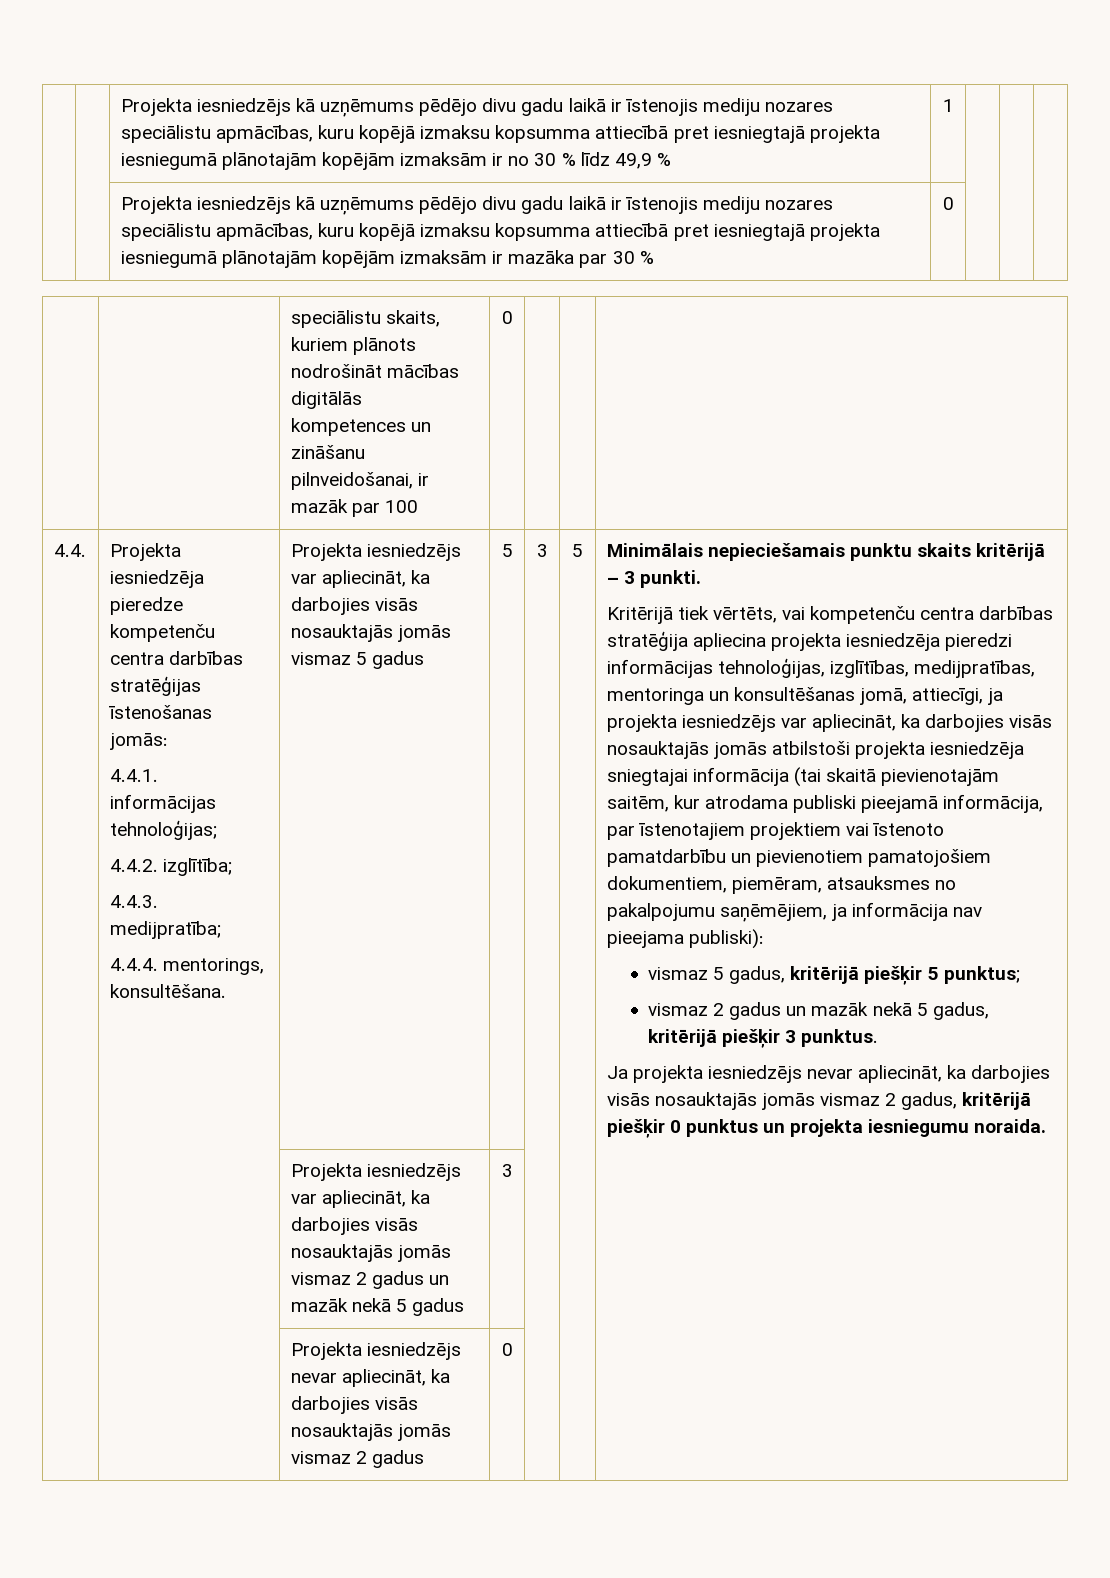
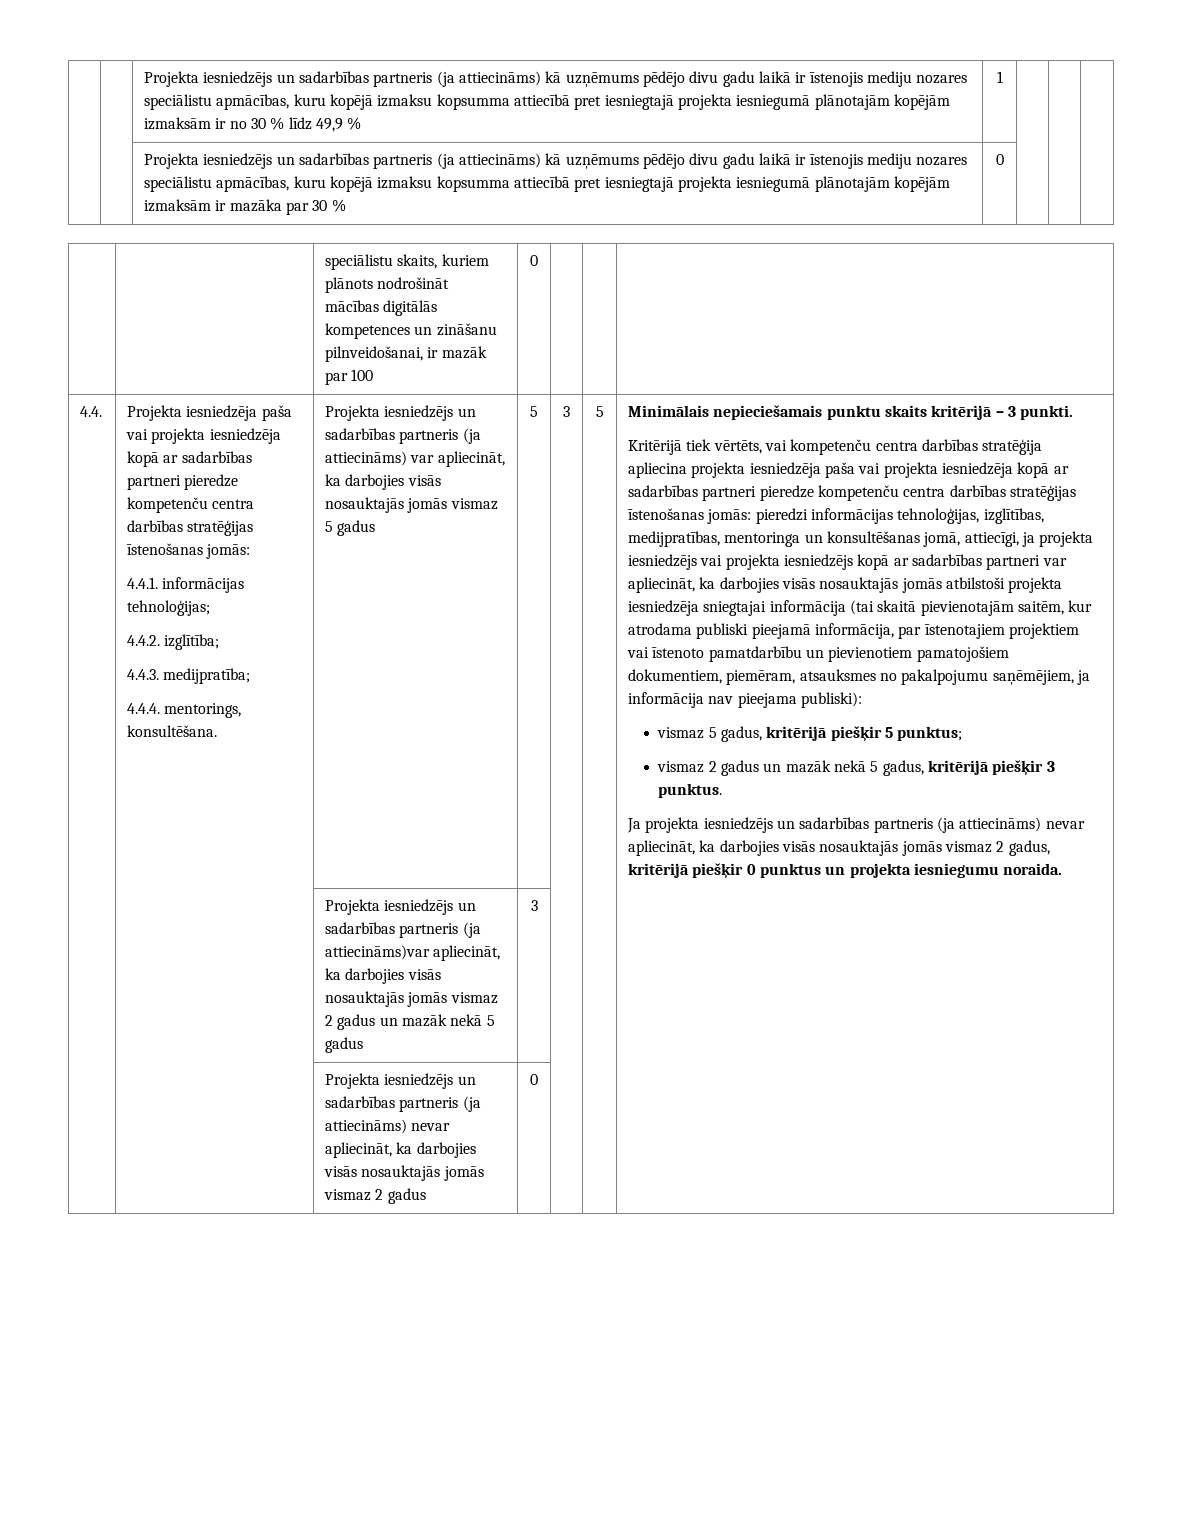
- | | Projekta iesniedzējs kā uzņēmums pēdējo divu gadu laikā ir īstenojis mediju nozares speciālistu apmācības, kuru kopējā izmaksu kopsumma attiecībā pret iesniegtajā projekta iesniegumā plānotajām kopējām izmaksām ir no 30 % līdz 49,9 % | 1 | | |
+ | | Projekta iesniedzējs un sadarbības partneris (ja attiecināms) kā uzņēmums pēdējo divu gadu laikā ir īstenojis mediju nozares speciālistu apmācības, kuru kopējā izmaksu kopsumma attiecībā pret iesniegtajā projekta iesniegumā plānotajām kopējām izmaksām ir no 30 % līdz 49,9 % | 1 | | |
- | | Projekta iesniedzējs kā uzņēmums pēdējo divu gadu laikā ir īstenojis mediju nozares speciālistu apmācības, kuru kopējā izmaksu kopsumma attiecībā pret iesniegtajā projekta iesniegumā plānotajām kopējām izmaksām ir mazāka par 30 % | 0 | | |
+ | | Projekta iesniedzējs un sadarbības partneris (ja attiecināms) kā uzņēmums pēdējo divu gadu laikā ir īstenojis mediju nozares speciālistu apmācības, kuru kopējā izmaksu kopsumma attiecībā pret iesniegtajā projekta iesniegumā plānotajām kopējām izmaksām ir mazāka par 30 % | 0 | | |
- Projekta iesniedzēja pieredze kompetenču centra darbības stratēģijas īstenošanas jomās:
+ Projekta iesniedzēja paša vai projekta iesniedzēja kopā ar sadarbības partneri pieredze kompetenču centra darbības stratēģijas īstenošanas jomās:
- Projekta iesniedzējs var apliecināt, ka darbojies visās nosauktajās jomās vismaz 5 gadus
+ Projekta iesniedzējs un sadarbības partneris (ja attiecināms) var apliecināt, ka darbojies visās nosauktajās jomās vismaz 5 gadus
- Kritērijā tiek vērtēts, vai kompetenču centra darbības stratēģija apliecina projekta iesniedzēja pieredzi informācijas tehnoloģijas, izglītības, medijpratības, mentoringa un konsultēšanas jomā, attiecīgi, ja projekta iesniedzējs var apliecināt, ka darbojies visās nosauktajās jomās atbilstoši projekta iesniedzēja sniegtajai informācija (tai skaitā pievienotajām saitēm, kur atrodama publiski pieejamā informācija, par īstenotajiem projektiem vai īstenoto pamatdarbību un pievienotiem pamatojošiem dokumentiem, piemēram, atsauksmes no pakalpojumu saņēmējiem, ja informācija nav pieejama publiski):
+ Kritērijā tiek vērtēts, vai kompetenču centra darbības stratēģija apliecina projekta iesniedzēja paša vai projekta iesniedzēja kopā ar sadarbības partneri pieredze kompetenču centra darbības stratēģijas īstenošanas jomās: pieredzi informācijas tehnoloģijas, izglītības, medijpratības, mentoringa un konsultēšanas jomā, attiecīgi, ja projekta iesniedzējs vai projekta iesniedzējs kopā ar sadarbības partneri var apliecināt, ka darbojies visās nosauktajās jomās atbilstoši projekta iesniedzēja sniegtajai informācija (tai skaitā pievienotajām saitēm, kur atrodama publiski pieejamā informācija, par īstenotajiem projektiem vai īstenoto pamatdarbību un pievienotiem pamatojošiem dokumentiem, piemēram, atsauksmes no pakalpojumu saņēmējiem, ja informācija nav pieejama publiski):
- Ja projekta iesniedzējs nevar apliecināt, ka darbojies visās nosauktajās jomās vismaz 2 gadus, kritērijā piešķir 0 punktus un projekta iesniegumu noraida.
+ Ja projekta iesniedzējs un sadarbības partneris (ja attiecināms) nevar apliecināt, ka darbojies visās nosauktajās jomās vismaz 2 gadus, kritērijā piešķir 0 punktus un projekta iesniegumu noraida.
- | | Projekta iesniedzējs var apliecināt, ka darbojies visās nosauktajās jomās vismaz 2 gadus un mazāk nekā 5 gadus | 3 | | |
+ | | Projekta iesniedzējs un sadarbības partneris (ja attiecināms)var apliecināt, ka darbojies visās nosauktajās jomās vismaz 2 gadus un mazāk nekā 5 gadus | 3 | | |
- | | Projekta iesniedzējs nevar apliecināt, ka darbojies visās nosauktajās jomās vismaz 2 gadus | 0 | | |
+ | | Projekta iesniedzējs un sadarbības partneris (ja attiecināms) nevar apliecināt, ka darbojies visās nosauktajās jomās vismaz 2 gadus | 0 | | |

